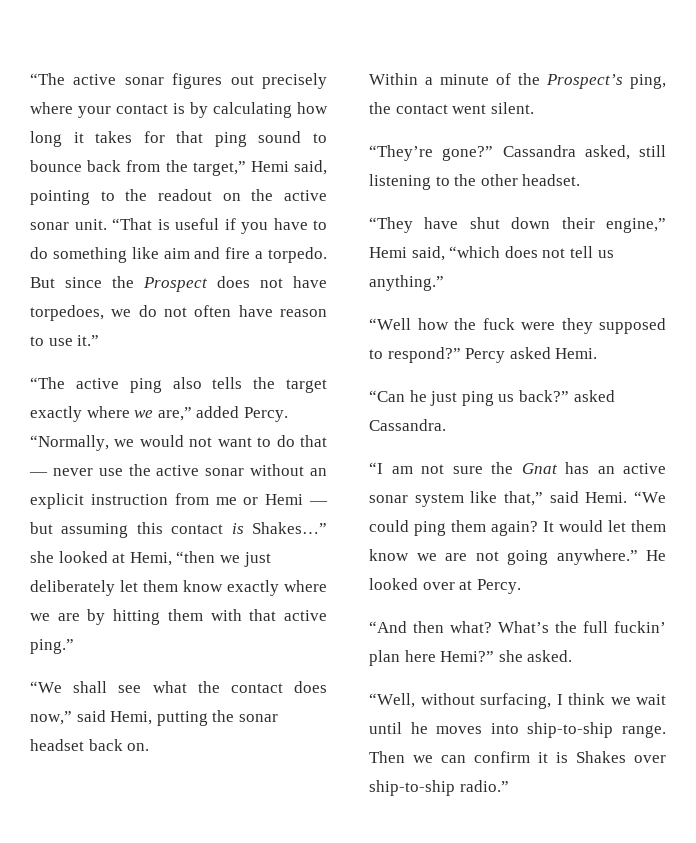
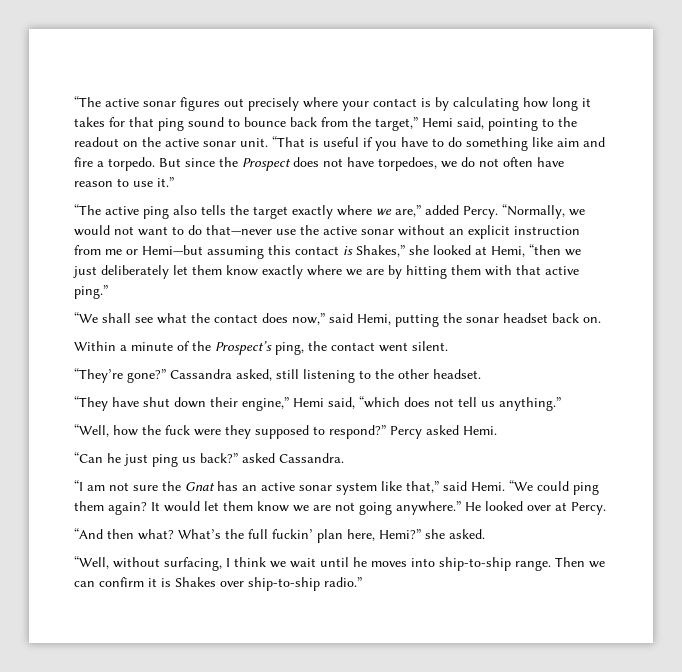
- “Normally, we would not want to do that — never use the active sonar without an explicit instruction from me or Hemi — but assuming this contact is Shakes…” she looked at Hemi, “then we just deliberately let them know exactly where we are by hitting them with that active ping.”
+ “Normally, we would not want to do that—never use the active sonar without an explicit instruction from me or Hemi—but assuming this contact is Shakes,” she looked at Hemi, “then we just deliberately let them know exactly where we are by hitting them with that active ping.”
- “Well how the fuck were they supposed to respond?”
+ “Well, how the fuck were they supposed to respond?”
- What’s the full fuckin’ plan here Hemi?” she asked.
+ What’s the full fuckin’ plan here, Hemi?” she asked.

